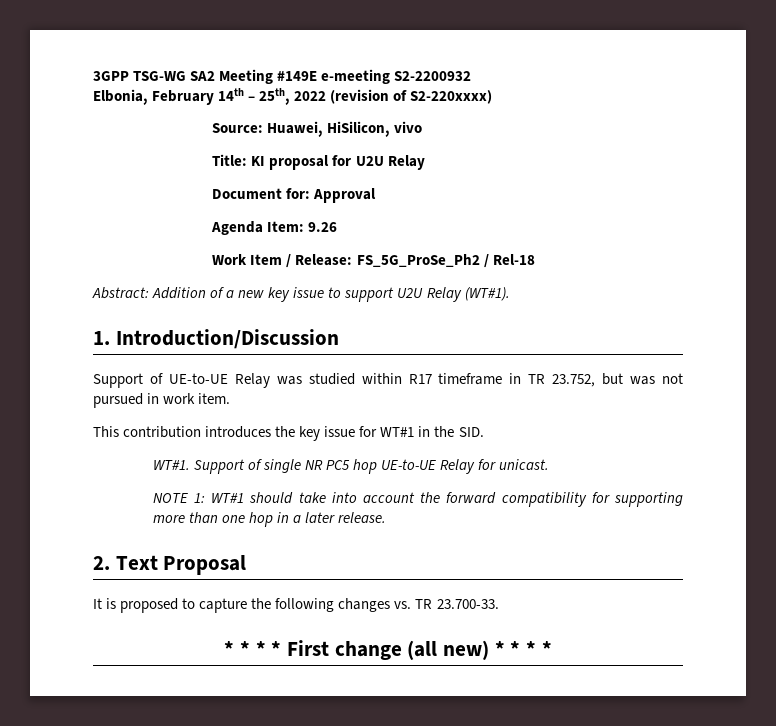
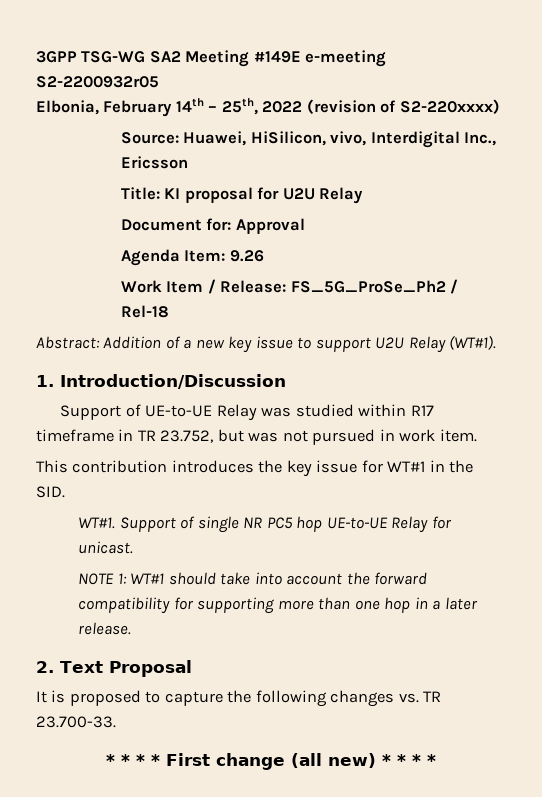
- 3GPP TSG-WG SA2 Meeting #149E e-meeting S2-2200932
+ 3GPP TSG-WG SA2 Meeting #149E e-meeting S2-2200932r05
- Source: Huawei, HiSilicon, vivo
+ Source: Huawei, HiSilicon, vivo, Interdigital Inc., Ericsson

